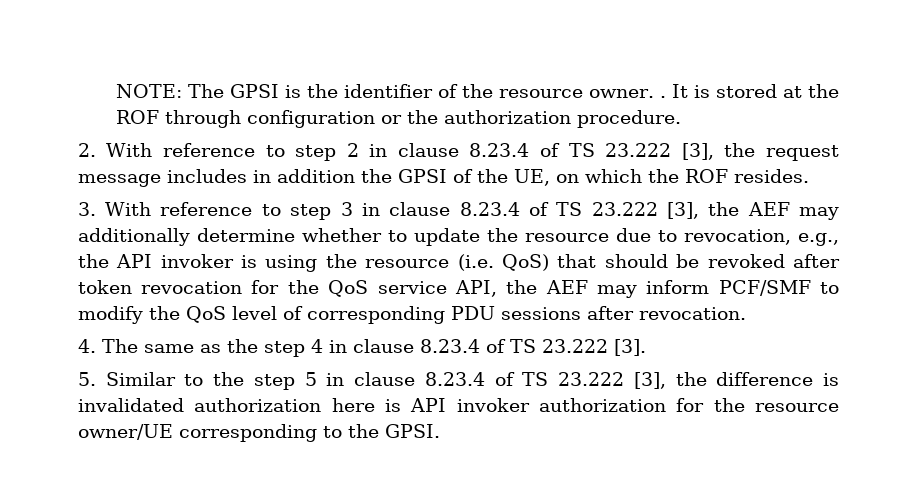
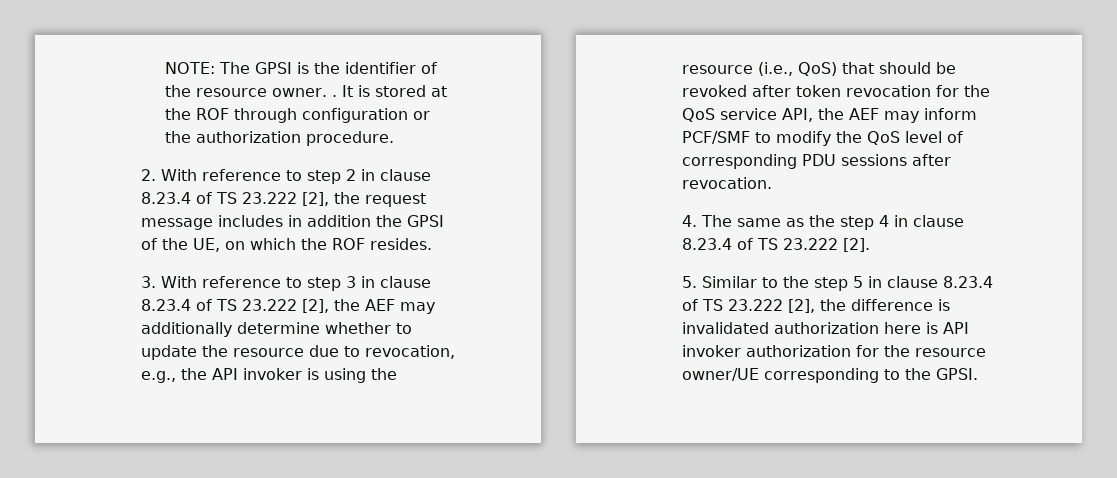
- 2. With reference to step 2 in clause 8.23.4 of TS 23.222 [3], the request message includes in addition the GPSI of the UE, on which the ROF resides.
+ 2. With reference to step 2 in clause 8.23.4 of TS 23.222 [2], the request message includes in addition the GPSI of the UE, on which the ROF resides.
- 3. With reference to step 3 in clause 8.23.4 of TS 23.222 [3], the AEF may additionally determine whether to update the resource due to revocation, e.g., the API invoker is using the resource (i.e. QoS) that should be revoked after token revocation for the QoS service API, the AEF may inform PCF/SMF to modify the QoS level of corresponding PDU sessions after revocation.
+ 3. With reference to step 3 in clause 8.23.4 of TS 23.222 [2], the AEF may additionally determine whether to update the resource due to revocation, e.g., the API invoker is using the resource (i.e., QoS) that should be revoked after token revocation for the QoS service API, the AEF may inform PCF/SMF to modify the QoS level of corresponding PDU sessions after revocation.
- 4. The same as the step 4 in clause 8.23.4 of TS 23.222 [3].
+ 4. The same as the step 4 in clause 8.23.4 of TS 23.222 [2].
- 5. Similar to the step 5 in clause 8.23.4 of TS 23.222 [3], the difference is invalidated authorization here is API invoker authorization for the resource owner/UE corresponding to the GPSI.
+ 5. Similar to the step 5 in clause 8.23.4 of TS 23.222 [2], the difference is invalidated authorization here is API invoker authorization for the resource owner/UE corresponding to the GPSI.

